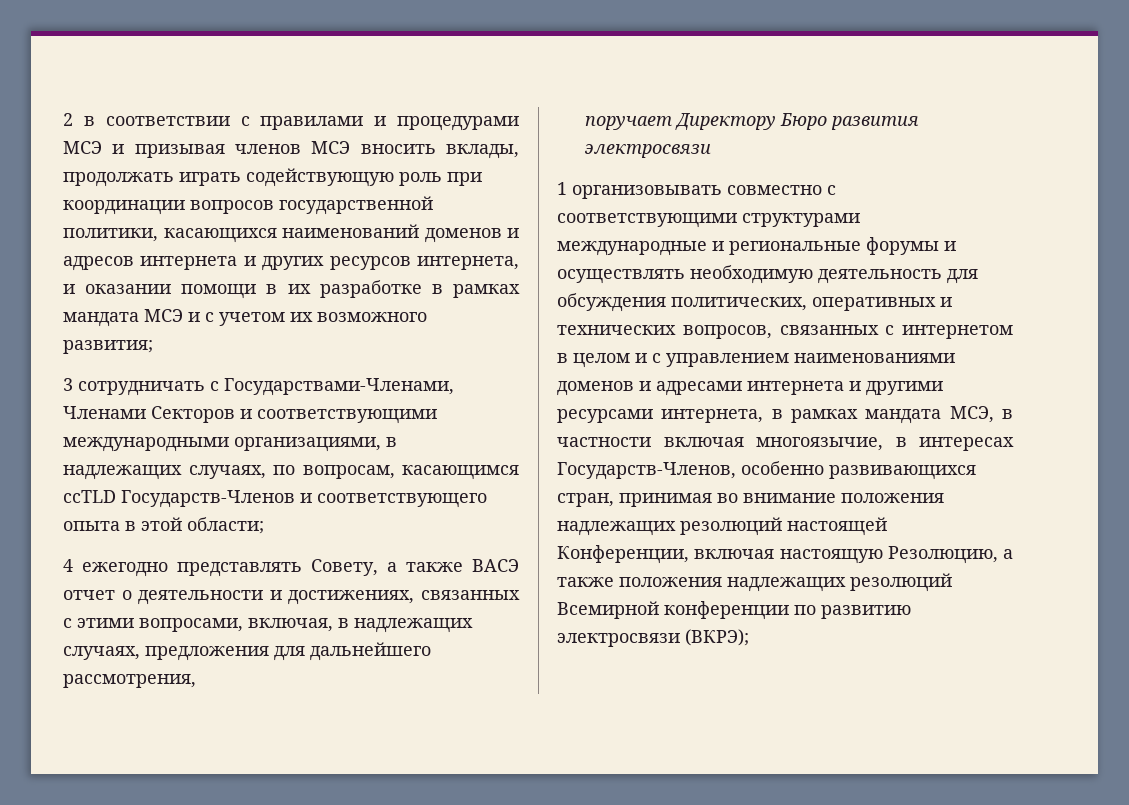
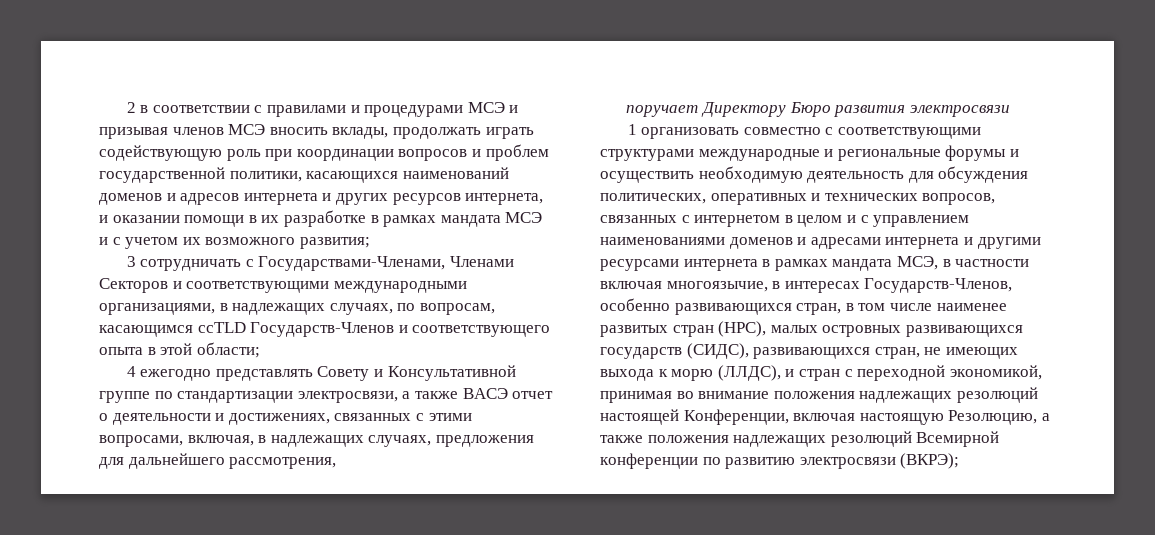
- 2 в соответствии с правилами и процедурами МСЭ и призывая членов МСЭ вносить вклады, продолжать играть содействующую роль при координации вопросов государственной политики, касающихся наименований доменов и адресов интернета и других ресурсов интернета, и оказании помощи в их разработке в рамках мандата МСЭ и с учетом их возможного развития;
+ 2 в соответствии с правилами и процедурами МСЭ и призывая членов МСЭ вносить вклады, продолжать играть содействующую роль при координации вопросов и проблем государственной политики, касающихся наименований доменов и адресов интернета и других ресурсов интернета, и оказании помощи в их разработке в рамках мандата МСЭ и с учетом их возможного развития;
- 4 ежегодно представлять Совету, а также ВАСЭ отчет о деятельности и достижениях, связанных с этими вопросами, включая, в надлежащих случаях, предложения для дальнейшего рассмотрения,
+ 4 ежегодно представлять Совету и Консультативной группе по стандартизации электросвязи, а также ВАСЭ отчет о деятельности и достижениях, связанных с этими вопросами, включая, в надлежащих случаях, предложения для дальнейшего рассмотрения,
- 1 организовывать совместно с соответствующими структурами международные и региональные форумы и осуществлять необходимую деятельность для обсуждения политических, оперативных и технических вопросов, связанных с интернетом в целом и с управлением наименованиями доменов и адресами интернета и другими ресурсами интернета, в рамках мандата МСЭ, в частности включая многоязычие, в интересах Государств-Членов, особенно развивающихся стран, принимая во внимание положения надлежащих резолюций настоящей Конференции, включая настоящую Резолюцию, а также положения надлежащих резолюций Всемирной конференции по развитию электросвязи (ВКРЭ);
+ 1 организовать совместно с соответствующими структурами международные и региональные форумы и осуществить необходимую деятельность для обсуждения политических, оперативных и технических вопросов, связанных с интернетом в целом и с управлением наименованиями доменов и адресами интернета и другими ресурсами интернета в рамках мандата МСЭ, в частности включая многоязычие, в интересах Государств-Членов, особенно развивающихся стран, в том числе наименее развитых стран (НРС), малых островных развивающихся государств (СИДС), развивающихся стран, не имеющих выхода к морю (ЛЛДС), и стран с переходной экономикой, принимая во внимание положения надлежащих резолюций настоящей Конференции, включая настоящую Резолюцию, а также положения надлежащих резолюций Всемирной конференции по развитию электросвязи (ВКРЭ);

